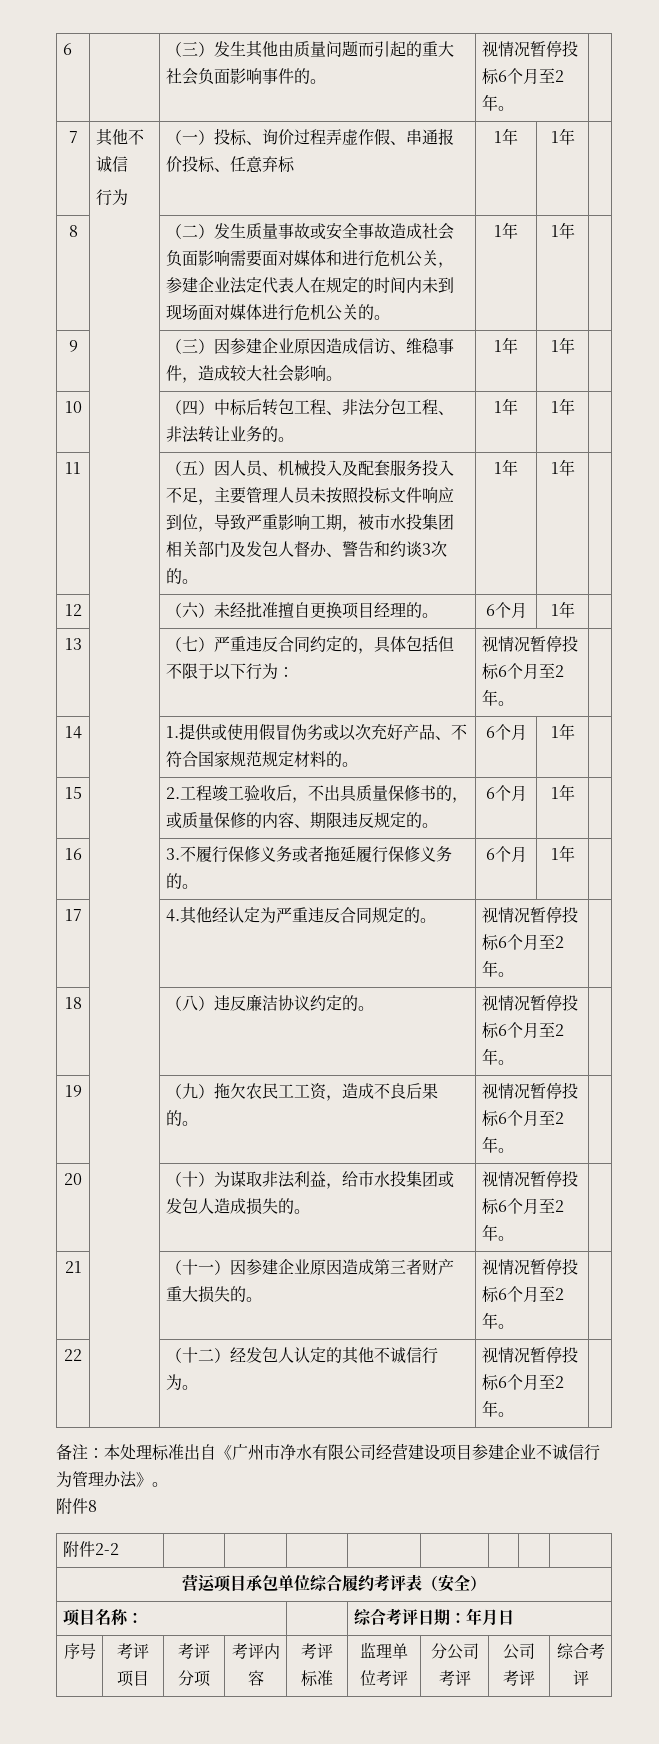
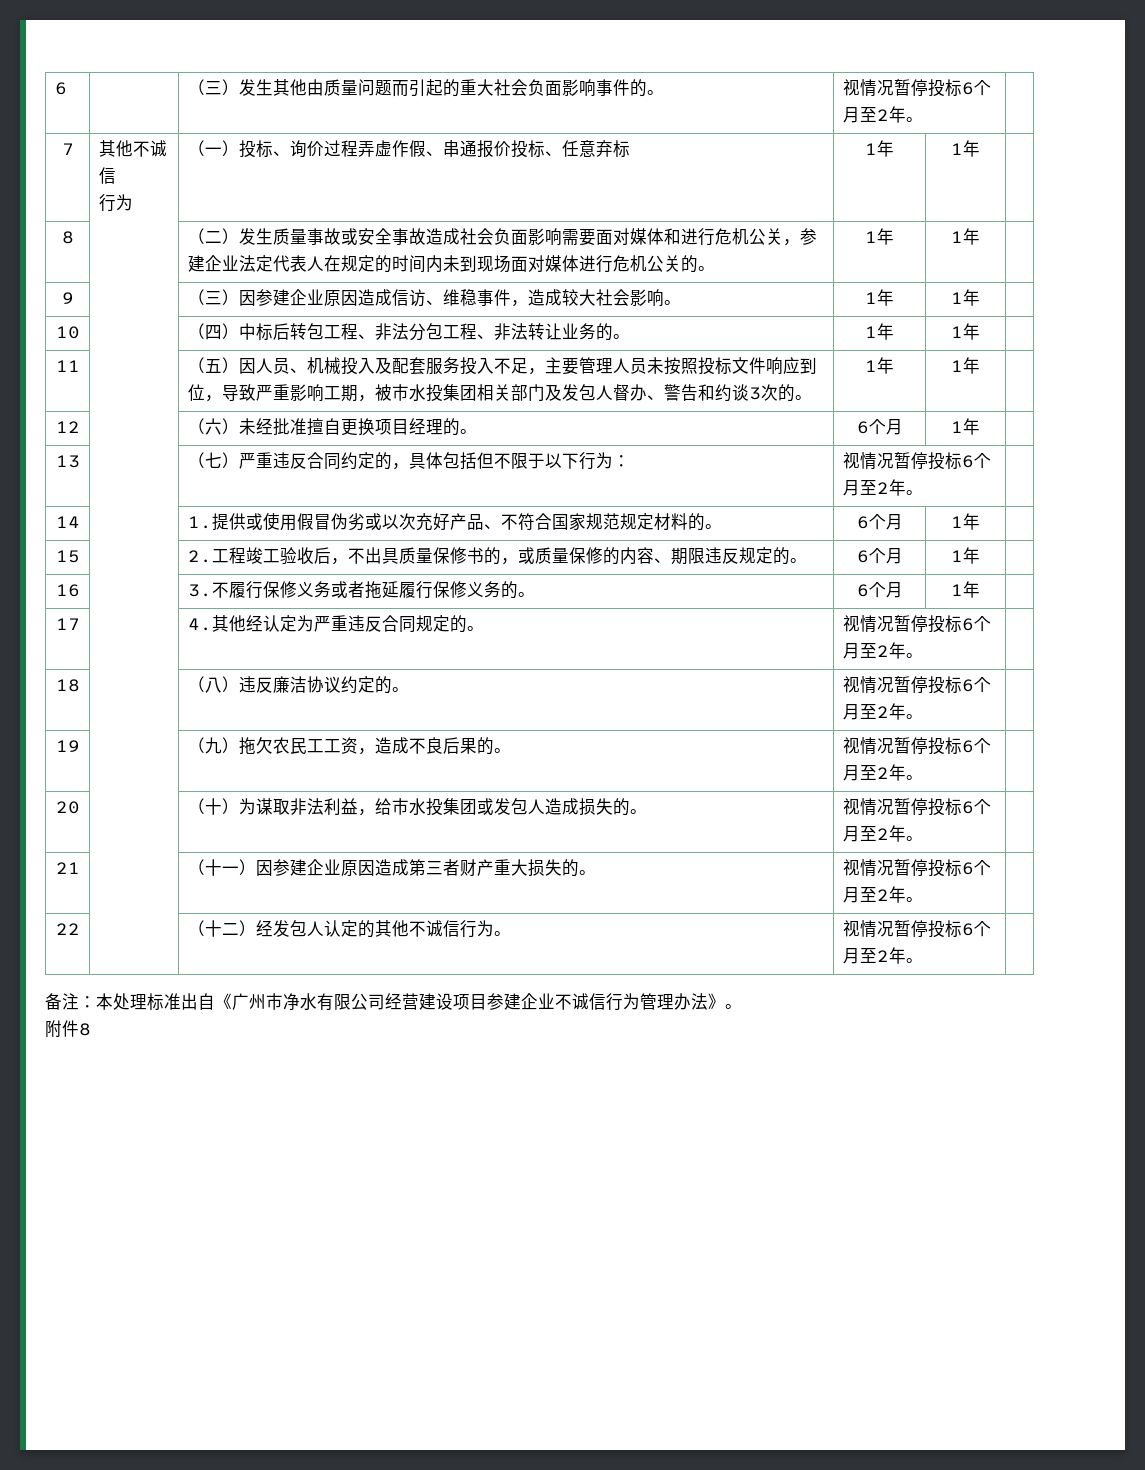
- 附件2-2 | | | | | | | |
- 营运项目承包单位综合履约考评表（安全）
- 项目名称： | | 综合考评日期：年月日
- 序号 | 考评项目 | 考评分项 | 考评内容 | 考评标准 | 监理单位考评 | 分公司考评 | 公司考评 | 综合考评

